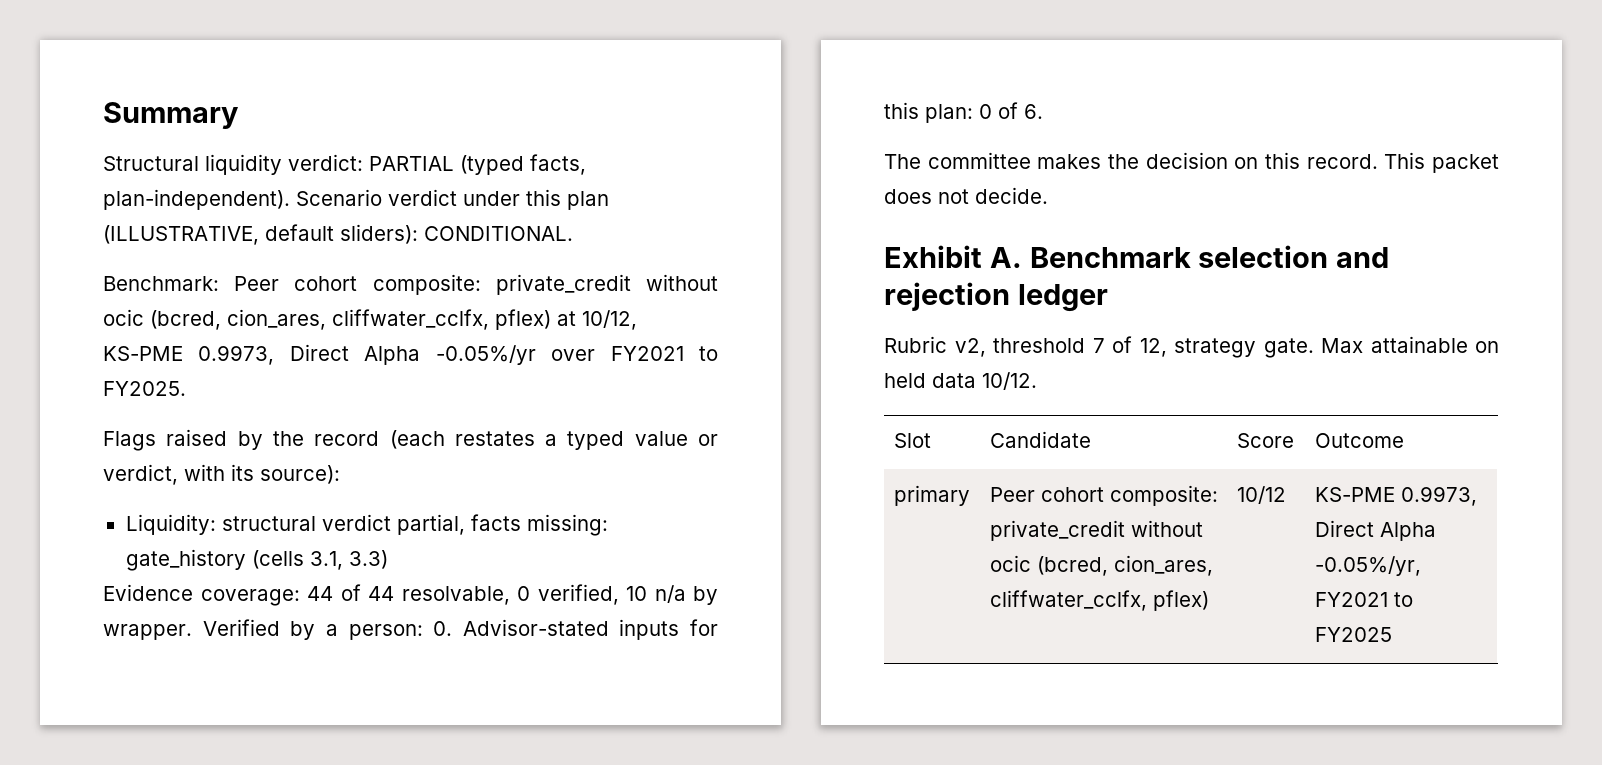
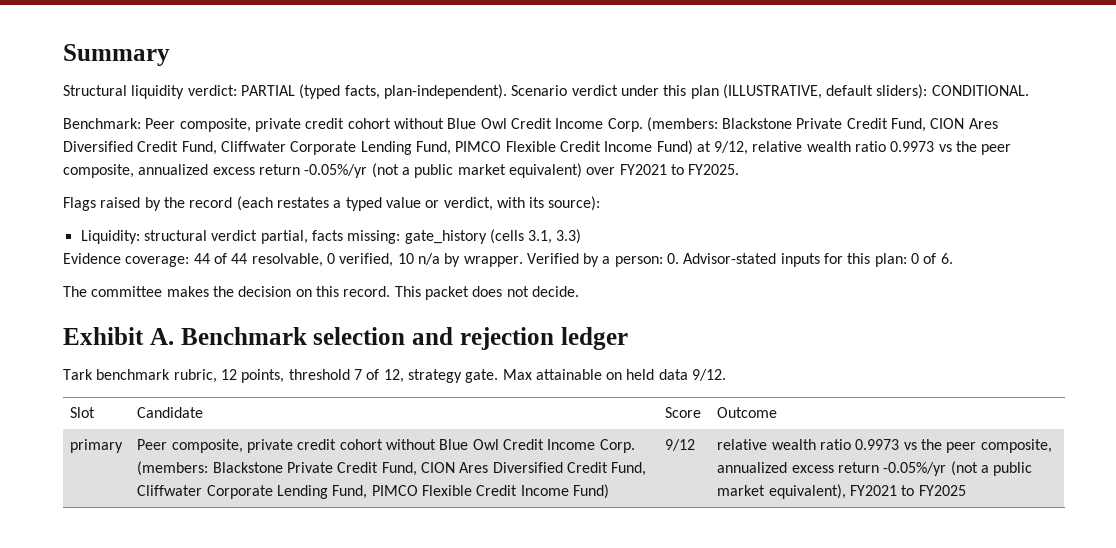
- Benchmark: Peer cohort composite: private_credit without ocic (bcred, cion_ares, cliffwater_cclfx, pflex) at 10/12, KS-PME 0.9973, Direct Alpha -0.05%/yr over FY2021 to FY2025.
+ Benchmark: Peer composite, private credit cohort without Blue Owl Credit Income Corp. (members: Blackstone Private Credit Fund, CION Ares Diversified Credit Fund, Cliffwater Corporate Lending Fund, PIMCO Flexible Credit Income Fund) at 9/12, relative wealth ratio 0.9973 vs the peer composite, annualized excess return -0.05%/yr (not a public market equivalent) over FY2021 to FY2025.
- Rubric v2, threshold 7 of 12, strategy gate.
+ Tark benchmark rubric, 12 points, threshold 7 of 12, strategy gate.
- Max attainable on held data 10/12.
+ Max attainable on held data 9/12.
- Peer cohort composite: private_credit without ocic (bcred, cion_ares, cliffwater_cclfx, pflex) | 10/12 | KS-PME 0.9973, Direct Alpha -0.05%/yr, FY2021 to FY2025
+ Peer composite, private credit cohort without Blue Owl Credit Income Corp. (members: Blackstone Private Credit Fund, CION Ares Diversified Credit Fund, Cliffwater Corporate Lending Fund, PIMCO Flexible Credit Income Fund) | 9/12 | relative wealth ratio 0.9973 vs the peer composite, annualized excess return -0.05%/yr (not a public market equivalent), FY2021 to FY2025

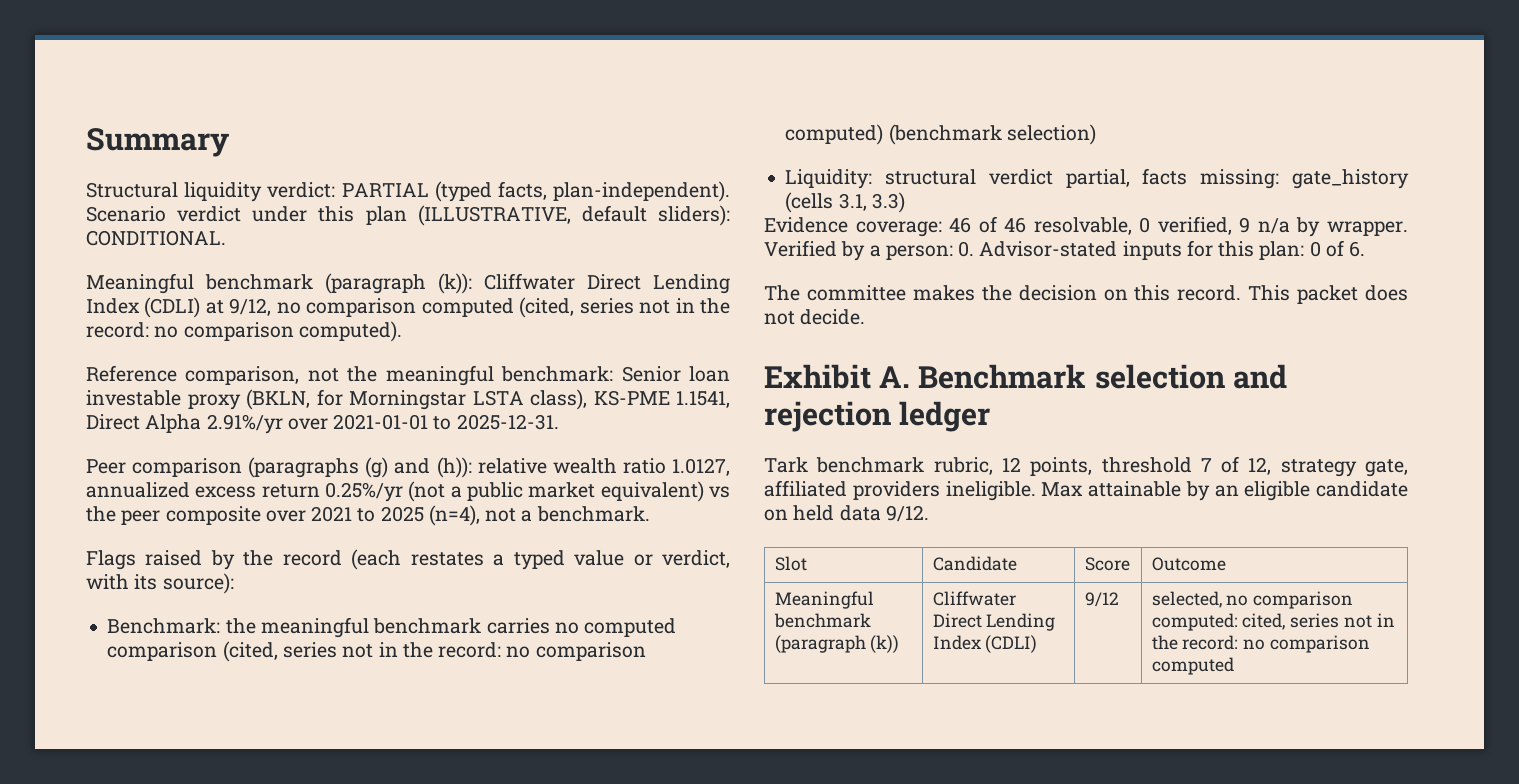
- Benchmark: Peer composite, private credit cohort without Blue Owl Credit Income Corp. (members: Blackstone Private Credit Fund, CION Ares Diversified Credit Fund, Cliffwater Corporate Lending Fund, PIMCO Flexible Credit Income Fund) at 9/12, relative wealth ratio 0.9973 vs the peer composite, annualized excess return -0.05%/yr (not a public market equivalent) over FY2021 to FY2025.
+ Meaningful benchmark (paragraph (k)): Cliffwater Direct Lending Index (CDLI) at 9/12, no comparison computed (cited, series not in the record: no comparison computed).
+ Reference comparison, not the meaningful benchmark: Senior loan investable proxy (BKLN, for Morningstar LSTA class), KS-PME 1.1541, Direct Alpha 2.91%/yr over 2021-01-01 to 2025-12-31.
+ Peer comparison (paragraphs (g) and (h)): relative wealth ratio 1.0127, annualized excess return 0.25%/yr (not a public market equivalent) vs the peer composite over 2021 to 2025 (n=4), not a benchmark.
+ Benchmark: the meaningful benchmark carries no computed comparison (cited, series not in the record: no comparison computed) (benchmark selection)
- Evidence coverage: 44 of 44 resolvable, 0 verified, 10 n/a by wrapper.
+ Evidence coverage: 46 of 46 resolvable, 0 verified, 9 n/a by wrapper.
- Tark benchmark rubric, 12 points, threshold 7 of 12, strategy gate. Max attainable on held data 9/12.
+ Tark benchmark rubric, 12 points, threshold 7 of 12, strategy gate, affiliated providers ineligible. Max attainable by an eligible candidate on held data 9/12.
- primary | Peer composite, private credit cohort without Blue Owl Credit Income Corp. (members: Blackstone Private Credit Fund, CION Ares Diversified Credit Fund, Cliffwater Corporate Lending Fund, PIMCO Flexible Credit Income Fund) | 9/12 | relative wealth ratio 0.9973 vs the peer composite, annualized excess return -0.05%/yr (not a public market equivalent), FY2021 to FY2025
+ Meaningful benchmark (paragraph (k)) | Cliffwater Direct Lending Index (CDLI) | 9/12 | selected, no comparison computed: cited, series not in the record: no comparison computed

